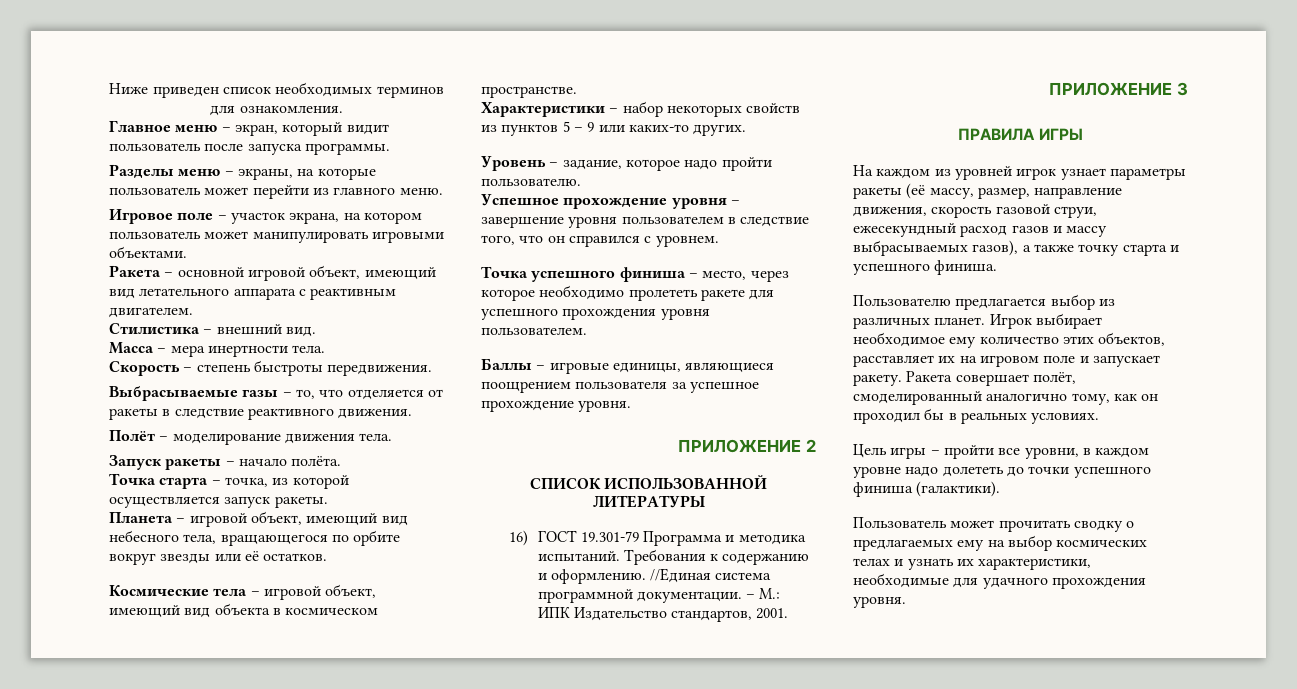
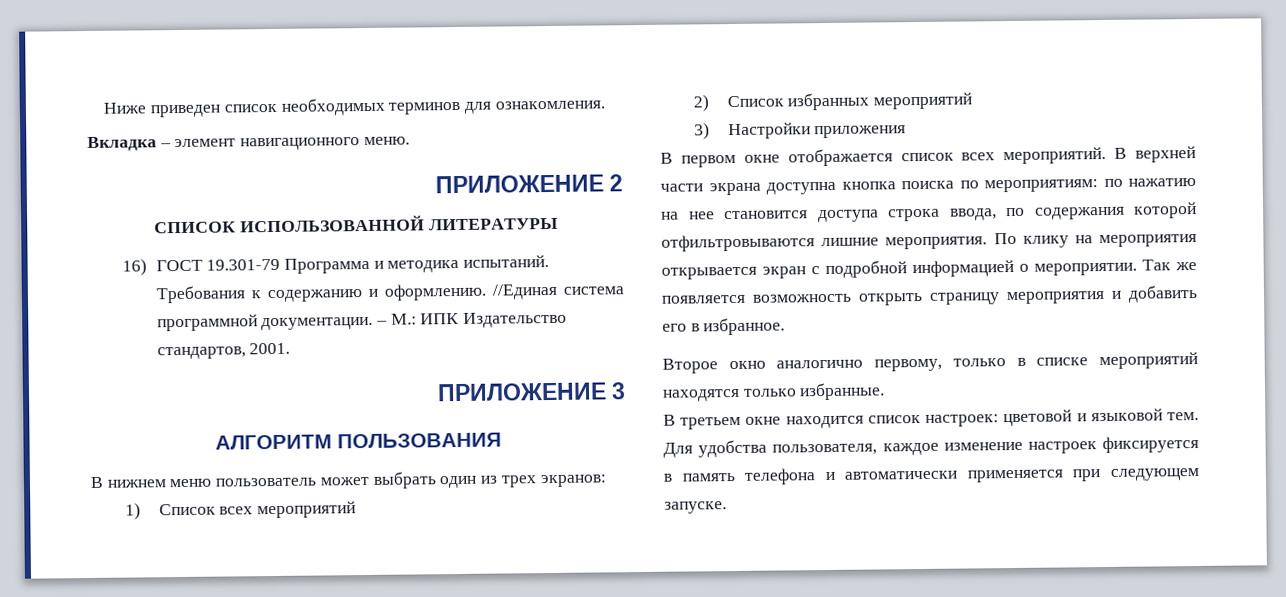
- Главное меню – экран, который видит пользователь после запуска программы.
- Разделы меню – экраны, на которые пользователь может перейти из главного меню.
- Игровое поле – участок экрана, на котором пользователь может манипулировать игровыми объектами.
- Ракета – основной игровой объект, имеющий вид летательного аппарата с реактивным двигателем.
- Стилистика – внешний вид.
- Масса – мера инертности тела.
- Скорость – степень быстроты передвижения.
- Выбрасываемые газы – то, что отделяется от ракеты в следствие реактивного движения.
- Полёт – моделирование движения тела.
- Запуск ракеты – начало полёта.
- Точка старта – точка, из которой осуществляется запуск ракеты.
- Планета – игровой объект, имеющий вид небесного тела, вращающегося по орбите вокруг звезды или её остатков.
- Космические тела – игровой объект, имеющий вид объекта в космическом пространстве.
- Характеристики – набор некоторых свойств из пунктов 5 – 9 или каких-то других.
- Уровень – задание, которое надо пройти пользователю.
- Успешное прохождение уровня – завершение уровня пользователем в следствие того, что он справился с уровнем.
- Точка успешного финиша – место, через которое необходимо пролететь ракете для успешного прохождения уровня пользователем.
- Баллы – игровые единицы, являющиеся поощрением пользователя за успешное прохождение уровня.
+ Вкладка – элемент навигационного меню.
- ПРАВИЛА ИГРЫ
- На каждом из уровней игрок узнает параметры ракеты (её массу, размер, направление движения, скорость газовой струи, ежесекундный расход газов и массу выбрасываемых газов), а также точку старта и успешного финиша.
- Пользователю предлагается выбор из различных планет. Игрок выбирает необходимое ему количество этих объектов, расставляет их на игровом поле и запускает ракету. Ракета совершает полёт, смоделированный аналогично тому, как он проходил бы в реальных условиях.
- Цель игры – пройти все уровни, в каждом уровне надо долететь до точки успешного финиша (галактики).
- Пользователь может прочитать сводку о предлагаемых ему на выбор космических телах и узнать их характеристики, необходимые для удачного прохождения уровня.
+ АЛГОРИТМ ПОЛЬЗОВАНИЯ
+ В нижнем меню пользователь может выбрать один из трех экранов:
+ 1) Список всех мероприятий
+ 2) Список избранных мероприятий
+ 3) Настройки приложения
+ В первом окне отображается список всех мероприятий. В верхней части экрана доступна кнопка поиска по мероприятиям: по нажатию на нее становится доступа строка ввода, по содержания которой отфильтровываются лишние мероприятия. По клику на мероприятия открывается экран с подробной информацией о мероприятии. Так же появляется возможность открыть страницу мероприятия и добавить его в избранное.
+ Второе окно аналогично первому, только в списке мероприятий находятся только избранные.
+ В третьем окне находится список настроек: цветовой и языковой тем. Для удобства пользователя, каждое изменение настроек фиксируется в память телефона и автоматически применяется при следующем запуске.

